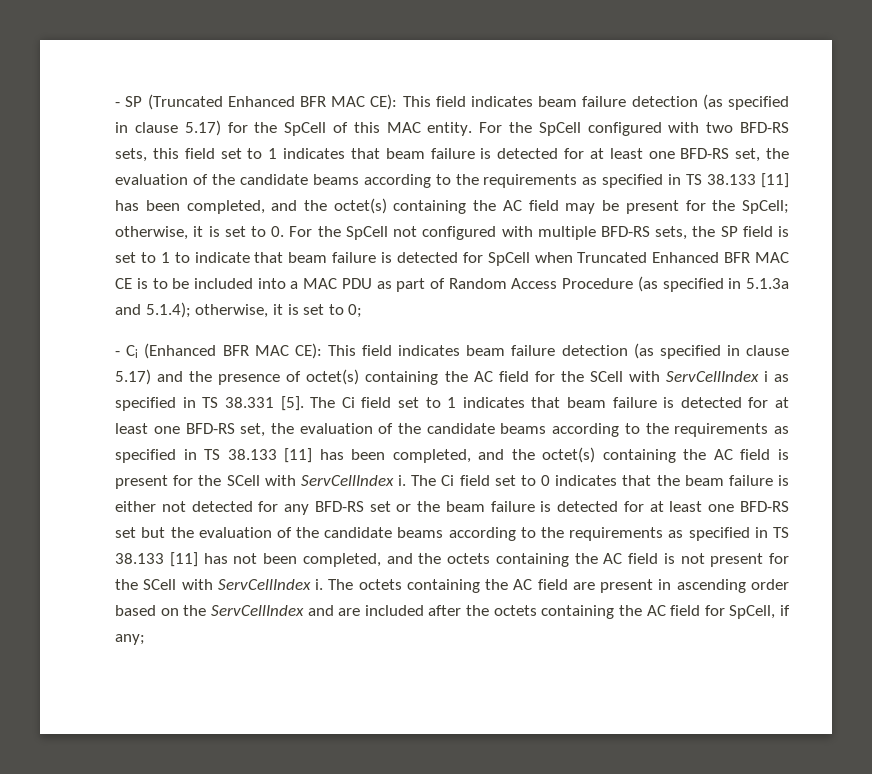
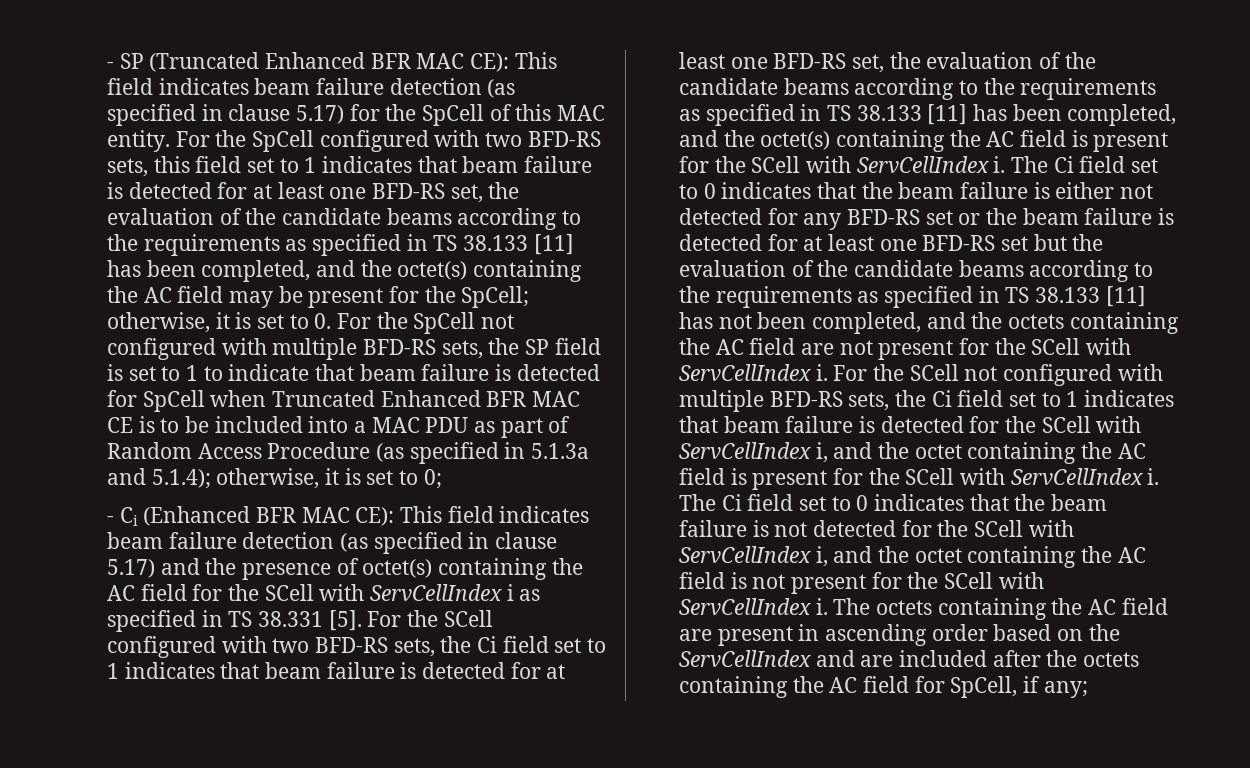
- The Ci field set to 1 indicates that beam failure is detected for at least one BFD-RS set, the evaluation of the candidate beams according to the requirements as specified in TS 38.133 [11] has been completed, and the octet(s) containing the AC field is present for the SCell with ServCellIndex i.
+ For the SCell configured with two BFD-RS sets, the Ci field set to 1 indicates that beam failure is detected for at least one BFD-RS set, the evaluation of the candidate beams according to the requirements as specified in TS 38.133 [11] has been completed, and the octet(s) containing the AC field is present for the SCell with ServCellIndex i.
- The Ci field set to 0 indicates that the beam failure is either not detected for any BFD-RS set or the beam failure is detected for at least one BFD-RS set but the evaluation of the candidate beams according to the requirements as specified in TS 38.133 [11] has not been completed, and the octets containing the AC field is not present for the SCell with ServCellIndex i.
+ The Ci field set to 0 indicates that the beam failure is either not detected for any BFD-RS set or the beam failure is detected for at least one BFD-RS set but the evaluation of the candidate beams according to the requirements as specified in TS 38.133 [11] has not been completed, and the octets containing the AC field are not present for the SCell with ServCellIndex i. For the SCell not configured with multiple BFD-RS sets, the Ci field set to 1 indicates that beam failure is detected for the SCell with ServCellIndex i, and the octet containing the AC field is present for the SCell with ServCellIndex i. The Ci field set to 0 indicates that the beam failure is not detected for the SCell with ServCellIndex i, and the octet containing the AC field is not present for the SCell with ServCellIndex i.

